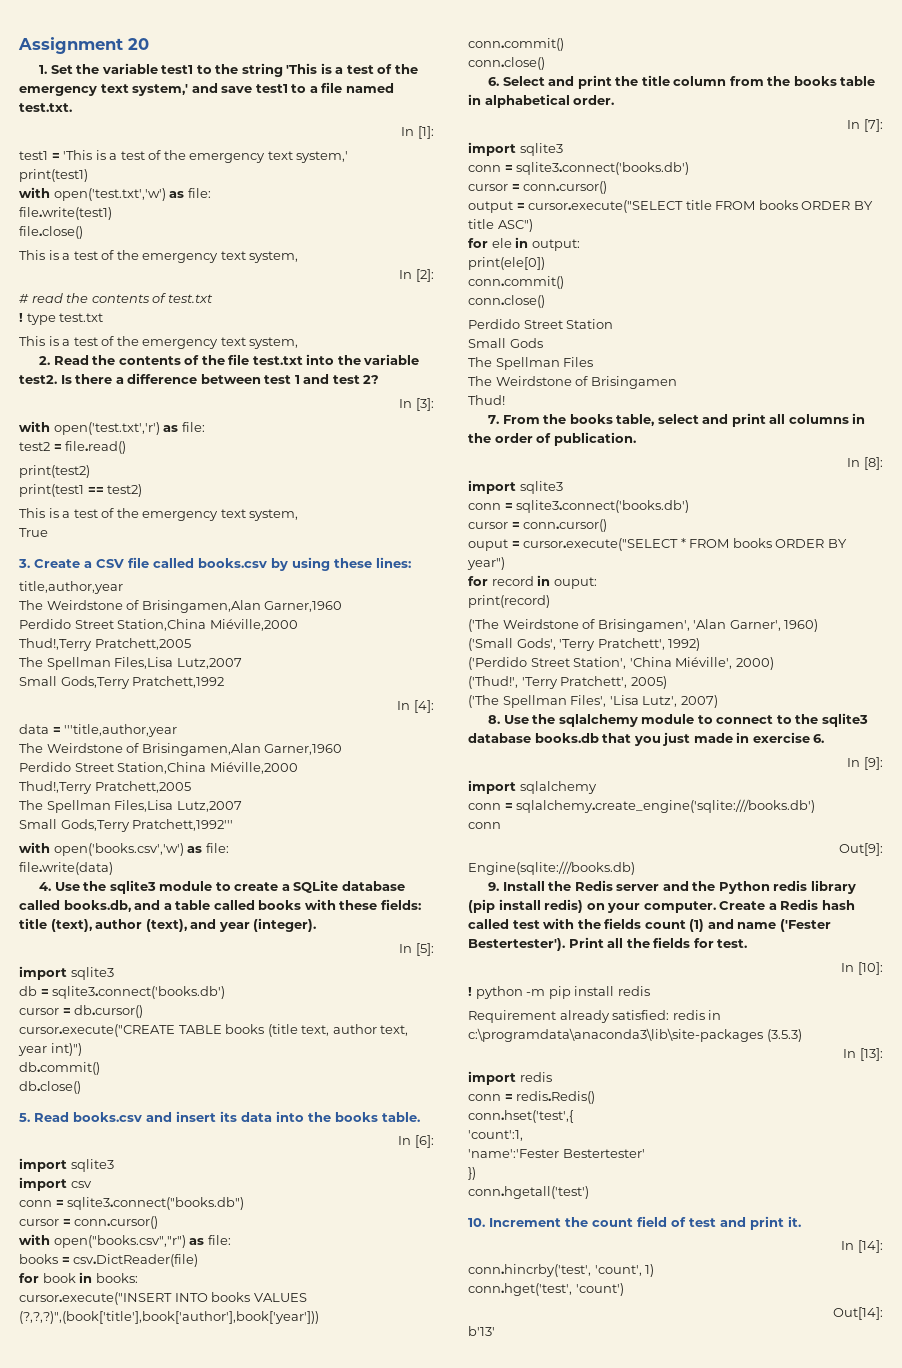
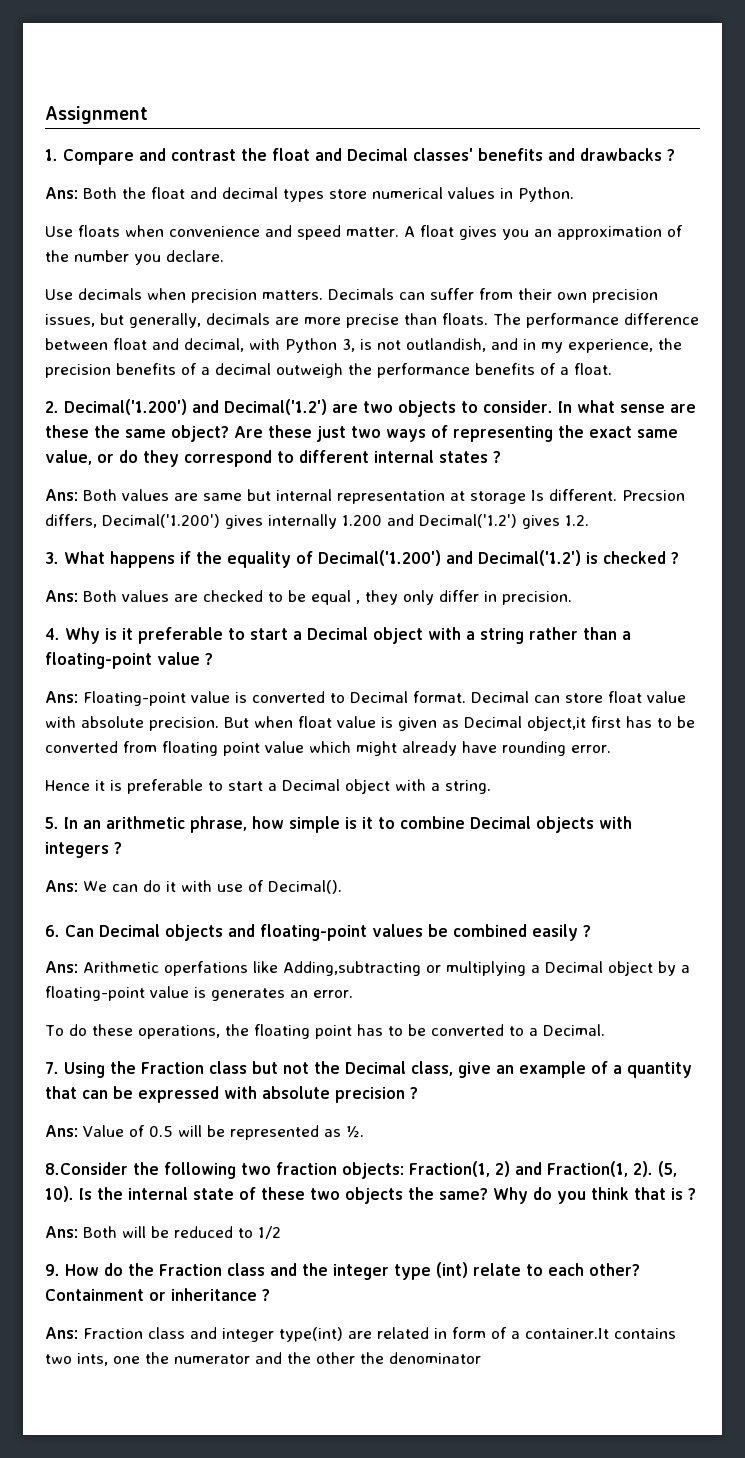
- Assignment 20
+ Assignment
- 1. Set the variable test1 to the string 'This is a test of the emergency text system,' and save test1 to a file named test.txt.
- In [1]:
- test1 = 'This is a test of the emergency text system,'
- print(test1)
- with open('test.txt','w') as file:
- file.write(test1)
- file.close()
- This is a test of the emergency text system,
- In [2]:
- # read the contents of test.txt
- ! type test.txt
- This is a test of the emergency text system,
- 2. Read the contents of the file test.txt into the variable test2. Is there a difference between test 1 and test 2?
- In [3]:
- with open('test.txt','r') as file:
- test2 = file.read()
- print(test2)
- print(test1 == test2)
- This is a test of the emergency text system,
- True
- 3. Create a CSV file called books.csv by using these lines:
- title,author,year
- The Weirdstone of Brisingamen,Alan Garner,1960
- Perdido Street Station,China Miéville,2000
- Thud!,Terry Pratchett,2005
- The Spellman Files,Lisa Lutz,2007
- Small Gods,Terry Pratchett,1992
- In [4]:
- data = '''title,author,year
- The Weirdstone of Brisingamen,Alan Garner,1960
- Perdido Street Station,China Miéville,2000
- Thud!,Terry Pratchett,2005
- The Spellman Files,Lisa Lutz,2007
- Small Gods,Terry Pratchett,1992'''
- with open('books.csv','w') as file:
- file.write(data)
- 4. Use the sqlite3 module to create a SQLite database called books.db, and a table called books with these fields: title (text), author (text), and year (integer).
- In [5]:
- import sqlite3
- db = sqlite3.connect('books.db')
- cursor = db.cursor()
- cursor.execute("CREATE TABLE books (title text, author text, year int)")
- db.commit()
- db.close()
- 5. Read books.csv and insert its data into the books table.
- In [6]:
- import sqlite3
- import csv
- conn = sqlite3.connect("books.db")
- cursor = conn.cursor()
- with open("books.csv","r") as file:
- books = csv.DictReader(file)
- for book in books:
- cursor.execute("INSERT INTO books VALUES (?,?,?)",(book['title'],book['author'],book['year']))
- conn.commit()
- conn.close()
- 6. Select and print the title column from the books table in alphabetical order.
- In [7]:
- import sqlite3
- conn = sqlite3.connect('books.db')
- cursor = conn.cursor()
- output = cursor.execute("SELECT title FROM books ORDER BY title ASC")
- for ele in output:
- print(ele[0])
- conn.commit()
- conn.close()
- Perdido Street Station
- Small Gods
- The Spellman Files
- The Weirdstone of Brisingamen
- Thud!
- 7. From the books table, select and print all columns in the order of publication.
- In [8]:
- import sqlite3
- conn = sqlite3.connect('books.db')
- cursor = conn.cursor()
- ouput = cursor.execute("SELECT * FROM books ORDER BY year")
- for record in ouput:
- print(record)
- ('The Weirdstone of Brisingamen', 'Alan Garner', 1960)
- ('Small Gods', 'Terry Pratchett', 1992)
- ('Perdido Street Station', 'China Miéville', 2000)
- ('Thud!', 'Terry Pratchett', 2005)
- ('The Spellman Files', 'Lisa Lutz', 2007)
- 8. Use the sqlalchemy module to connect to the sqlite3 database books.db that you just made in exercise 6.
- In [9]:
- import sqlalchemy
- conn = sqlalchemy.create_engine('sqlite:///books.db')
- conn
- Out[9]:
- Engine(sqlite:///books.db)
- 9. Install the Redis server and the Python redis library (pip install redis) on your computer. Create a Redis hash called test with the fields count (1) and name ('Fester Bestertester'). Print all the fields for test.
- In [10]:
- ! python -m pip install redis
- Requirement already satisfied: redis in c:\programdata\anaconda3\lib\site-packages (3.5.3)
- In [13]:
- import redis
- conn = redis.Redis()
- conn.hset('test',{
- 'count':1,
- 'name':'Fester Bestertester'
- })
- conn.hgetall('test')
- 10. Increment the count field of test and print it.
- In [14]:
- conn.hincrby('test', 'count', 1)
- conn.hget('test', 'count')
- Out[14]:
- b'13'
+ 1. Compare and contrast the float and Decimal classes' benefits and drawbacks ?
+ Ans: Both the float and decimal types store numerical values in Python.
+ Use floats when convenience and speed matter. A float gives you an approximation of the number you declare.
+ Use decimals when precision matters. Decimals can suffer from their own precision issues, but generally, decimals are more precise than floats. The performance difference between float and decimal, with Python 3, is not outlandish, and in my experience, the precision benefits of a decimal outweigh the performance benefits of a float.
+ 2. Decimal('1.200') and Decimal('1.2') are two objects to consider. In what sense are these the same object? Are these just two ways of representing the exact same value, or do they correspond to different internal states ?
+ Ans: Both values are same but internal representation at storage Is different. Precsion differs, Decimal('1.200') gives internally 1.200 and Decimal('1.2') gives 1.2.
+ 3. What happens if the equality of Decimal('1.200') and Decimal('1.2') is checked ?
+ Ans: Both values are checked to be equal , they only differ in precision.
+ 4. Why is it preferable to start a Decimal object with a string rather than a floating-point value ?
+ Ans: Floating-point value is converted to Decimal format. Decimal can store float value with absolute precision. But when float value is given as Decimal object,it first has to be converted from floating point value which might already have rounding error.
+ Hence it is preferable to start a Decimal object with a string.
+ 5. In an arithmetic phrase, how simple is it to combine Decimal objects with integers ?
+ Ans: We can do it with use of Decimal().
+ 6. Can Decimal objects and floating-point values be combined easily ?
+ Ans: Arithmetic operfations like Adding,subtracting or multiplying a Decimal object by a floating-point value is generates an error.
+ To do these operations, the floating point has to be converted to a Decimal.
+ 7. Using the Fraction class but not the Decimal class, give an example of a quantity that can be expressed with absolute precision ?
+ Ans: Value of 0.5 will be represented as ½.
+ 8.Consider the following two fraction objects: Fraction(1, 2) and Fraction(1, 2). (5, 10). Is the internal state of these two objects the same? Why do you think that is ?
+ Ans: Both will be reduced to 1/2
+ 9. How do the Fraction class and the integer type (int) relate to each other? Containment or inheritance ?
+ Ans: Fraction class and integer type(int) are related in form of a container.It contains two ints, one the numerator and the other the denominator

